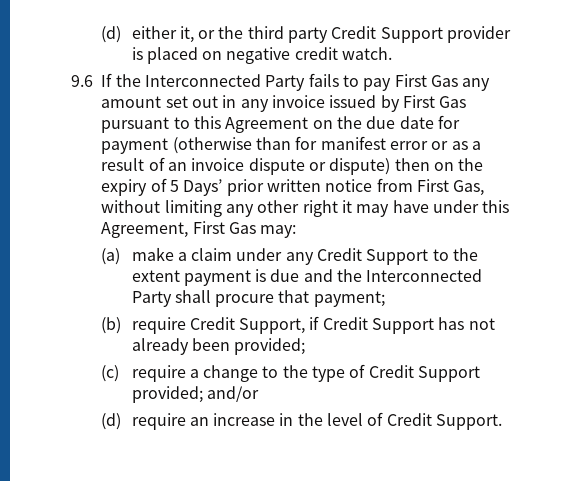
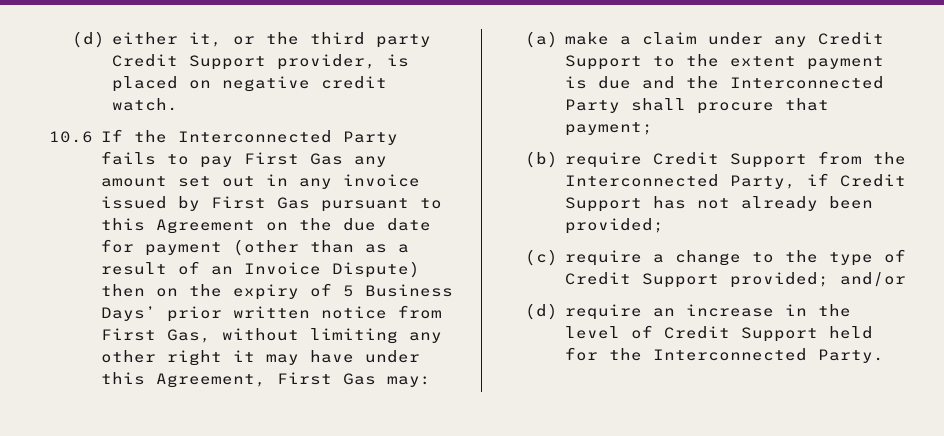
- (d) either it, or the third party Credit Support provider is placed on negative credit watch.
+ (d) either it, or the third party Credit Support provider, is placed on negative credit watch.
- 9.6 If the Interconnected Party fails to pay First Gas any amount set out in any invoice issued by First Gas pursuant to this Agreement on the due date for payment (otherwise than for manifest error or as a result of an invoice dispute or dispute) then on the expiry of 5 Days’ prior written notice from First Gas, without limiting any other right it may have under this Agreement, First Gas may:
+ 10.6 If the Interconnected Party fails to pay First Gas any amount set out in any invoice issued by First Gas pursuant to this Agreement on the due date for payment (other than as a result of an Invoice Dispute) then on the expiry of 5 Business Days’ prior written notice from First Gas, without limiting any other right it may have under this Agreement, First Gas may:
- (b) require Credit Support, if Credit Support has not already been provided;
+ (b) require Credit Support from the Interconnected Party, if Credit Support has not already been provided;
- (d) require an increase in the level of Credit Support.
+ (d) require an increase in the level of Credit Support held for the Interconnected Party.

